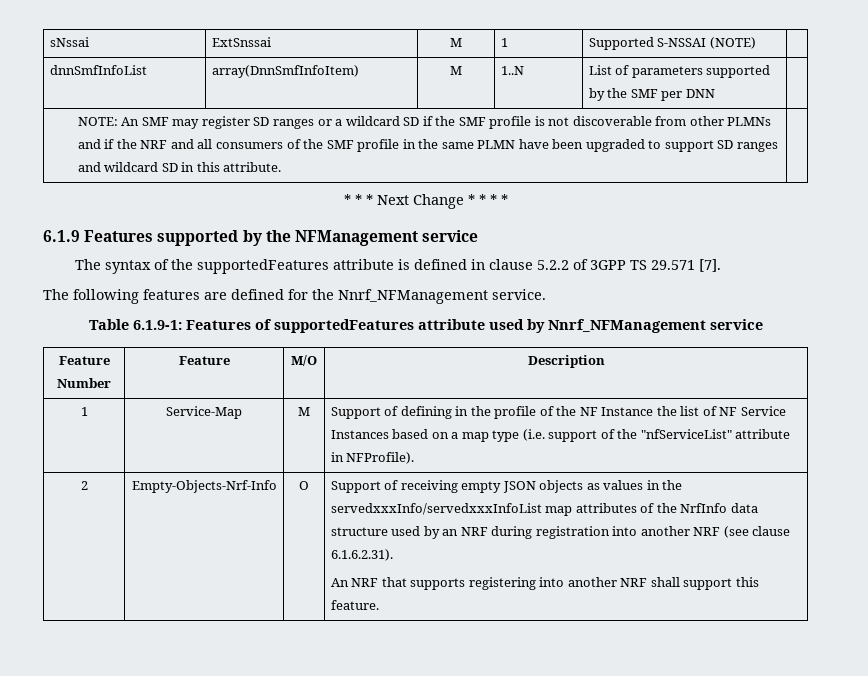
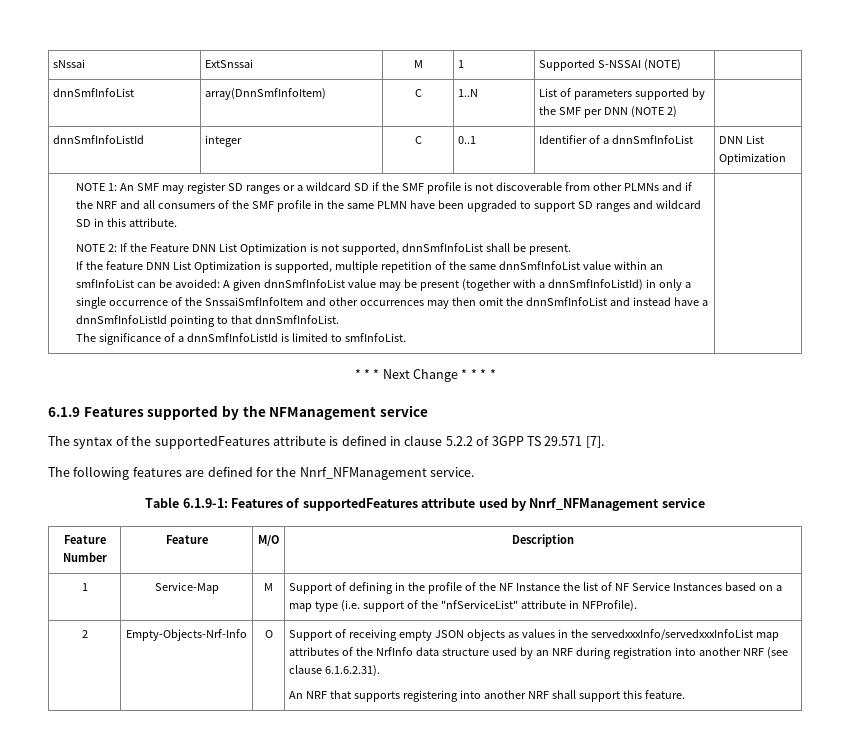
- dnnSmfInfoList | array(DnnSmfInfoItem) | M | 1..N | List of parameters supported by the SMF per DNN |
- NOTE: An SMF may register SD ranges or a wildcard SD if the SMF profile is not discoverable from other PLMNs and if the NRF and all consumers of the SMF profile in the same PLMN have been upgraded to support SD ranges and wildcard SD in this attribute.
+ dnnSmfInfoList | array(DnnSmfInfoItem) | C | 1..N | List of parameters supported by the SMF per DNN (NOTE 2) |
+ dnnSmfInfoListId | integer | C | 0..1 | Identifier of a dnnSmfInfoList | DNN List Optimization
+ NOTE 1: An SMF may register SD ranges or a wildcard SD if the SMF profile is not discoverable from other PLMNs and if the NRF and all consumers of the SMF profile in the same PLMN have been upgraded to support SD ranges and wildcard SD in this attribute.
+ NOTE 2: If the Feature DNN List Optimization is not supported, dnnSmfInfoList shall be present.
+ If the feature DNN List Optimization is supported, multiple repetition of the same dnnSmfInfoList value within an smfInfoList can be avoided: A given dnnSmfInfoList value may be present (together with a dnnSmfInfoListId) in only a single occurrence of the SnssaiSmfInfoItem and other occurrences may then omit the dnnSmfInfoList and instead have a dnnSmfInfoListId pointing to that dnnSmfInfoList.
+ The significance of a dnnSmfInfoListId is limited to smfInfoList.

